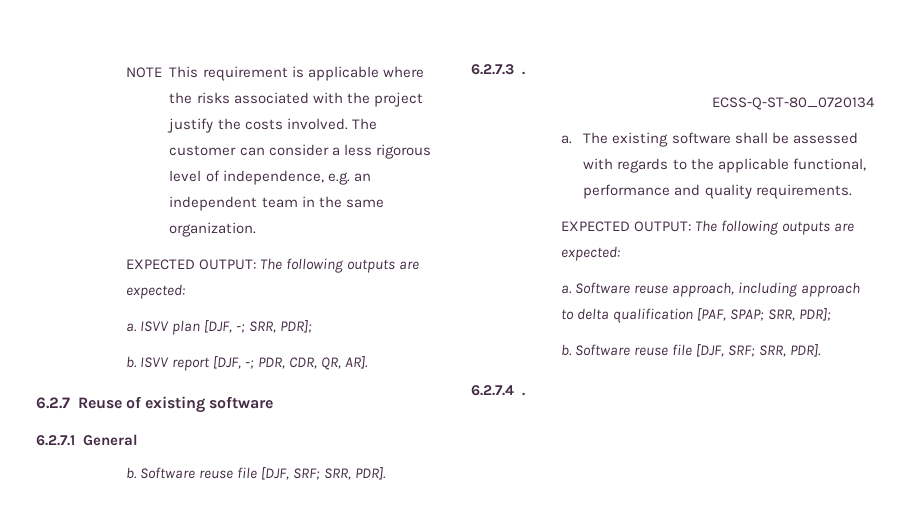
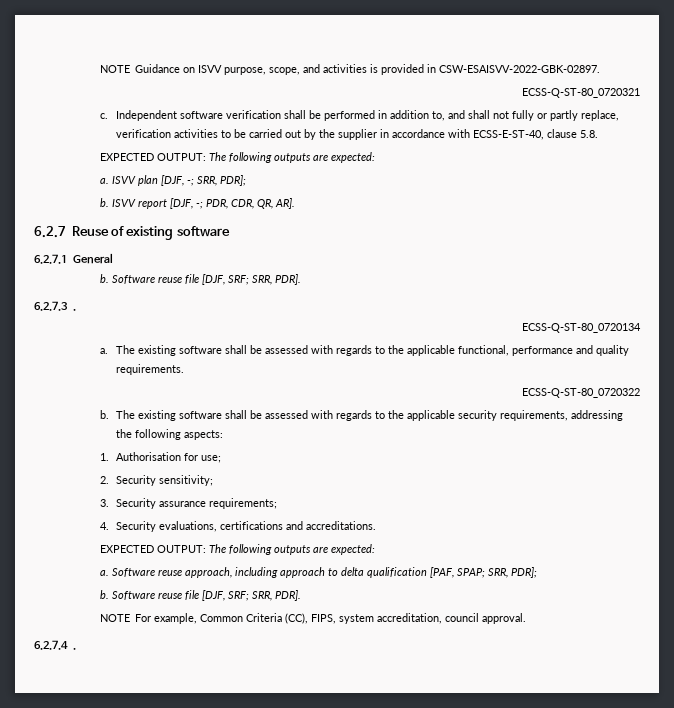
- NOTE This requirement is applicable where the risks associated with the project justify the costs involved. The customer can consider a less rigorous level of independence, e.g. an independent team in the same organization.
+ NOTE Guidance on ISVV purpose, scope, and activities is provided in CSW-ESAISVV-2022-GBK-02897.
+ ECSS-Q-ST-80_0720321
+ c. Independent software verification shall be performed in addition to, and shall not fully or partly replace, verification activities to be carried out by the supplier in accordance with ECSS-E-ST-40, clause 5.8.
+ ECSS-Q-ST-80_0720322
+ b. The existing software shall be assessed with regards to the applicable security requirements, addressing the following aspects:
+ 1. Authorisation for use;
+ 2. Security sensitivity;
+ 3. Security assurance requirements;
+ 4. Security evaluations, certifications and accreditations.
+ NOTE For example, Common Criteria (CC), FIPS, system accreditation, council approval.

